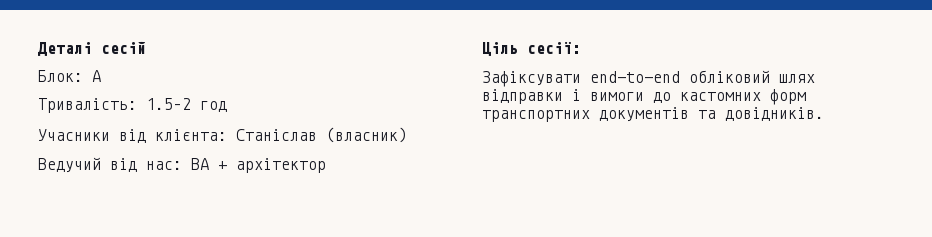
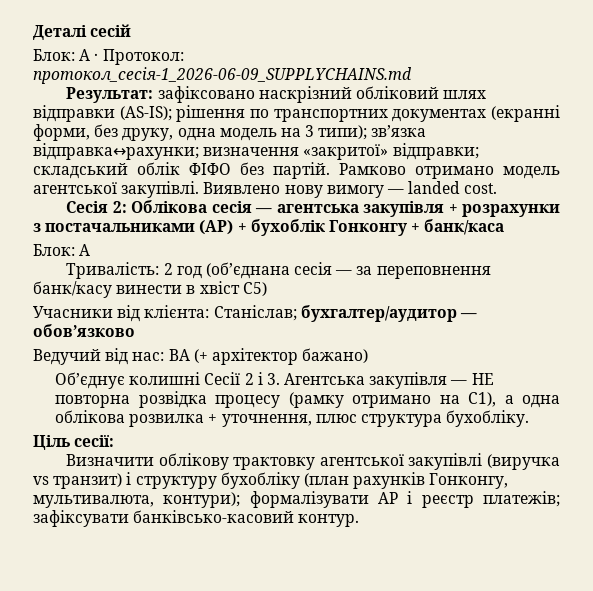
+ Блок: A · Протокол: протокол_сесія-1_2026-06-09_SUPPLYCHAINS.md
+ Результат: зафіксовано наскрізний обліковий шлях відправки (AS-IS); рішення по транспортних документах (екранні форми, без друку, одна модель на 3 типи); зв’язка відправка↔рахунки; визначення «закритої» відправки; складський облік ФІФО без партій. Рамково отримано модель агентської закупівлі. Виявлено нову вимогу — landed cost.
+ Сесія 2: Облікова сесія — агентська закупівля + розрахунки з постачальниками (AP) + бухоблік Гонконгу + банк/каса
- Тривалість: 1.5–2 год
+ Тривалість: 2 год (об’єднана сесія — за переповнення банк/касу винести в хвіст С5)
- Учасники від клієнта: Станіслав (власник)
+ Учасники від клієнта: Станіслав; бухгалтер/аудитор — обов’язково
- Ведучий від нас: BA + архітектор
+ Ведучий від нас: BA (+ архітектор бажано)
+ Об’єднує колишні Сесії 2 і 3. Агентська закупівля — НЕ повторна розвідка процесу (рамку отримано на С1), а одна облікова розвилка + уточнення, плюс структура бухобліку.
  Ціль сесії:
- Зафіксувати end-to-end обліковий шлях відправки і вимоги до кастомних форм транспортних документів та довідників.
+ Визначити облікову трактовку агентської закупівлі (виручка vs транзит) і структуру бухобліку (план рахунків Гонконгу, мультивалюта, контури); формалізувати AP і реєстр платежів; зафіксувати банківсько-касовий контур.

